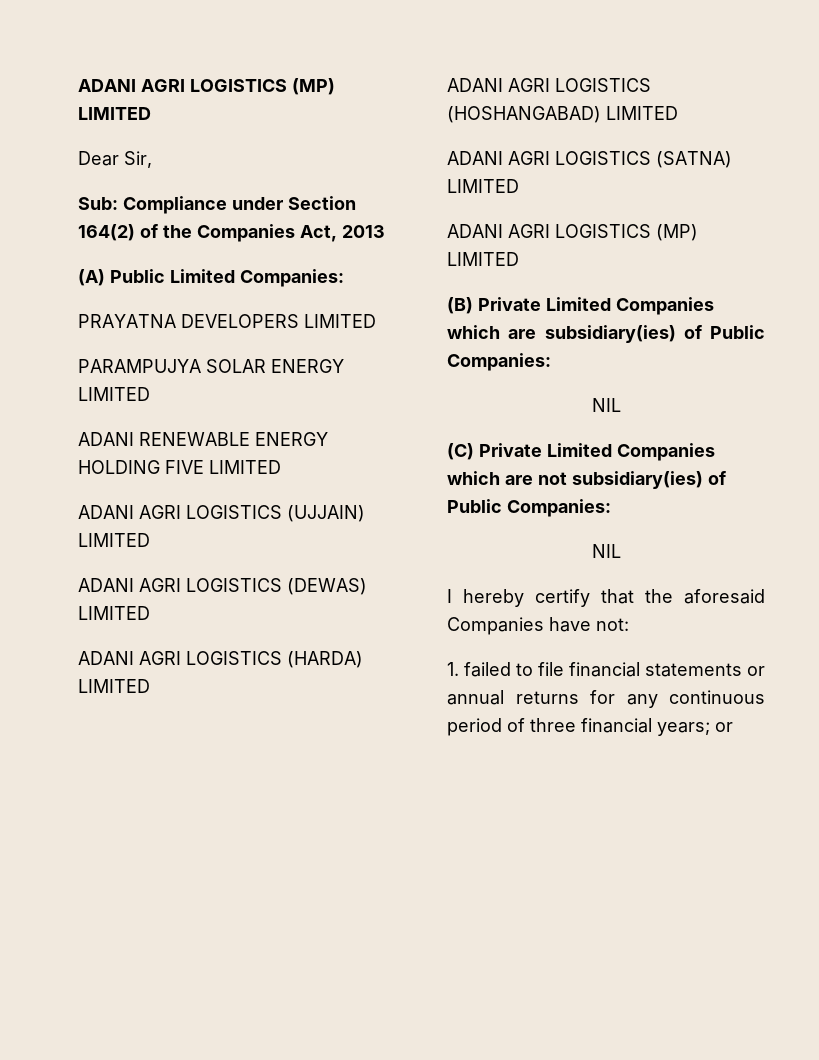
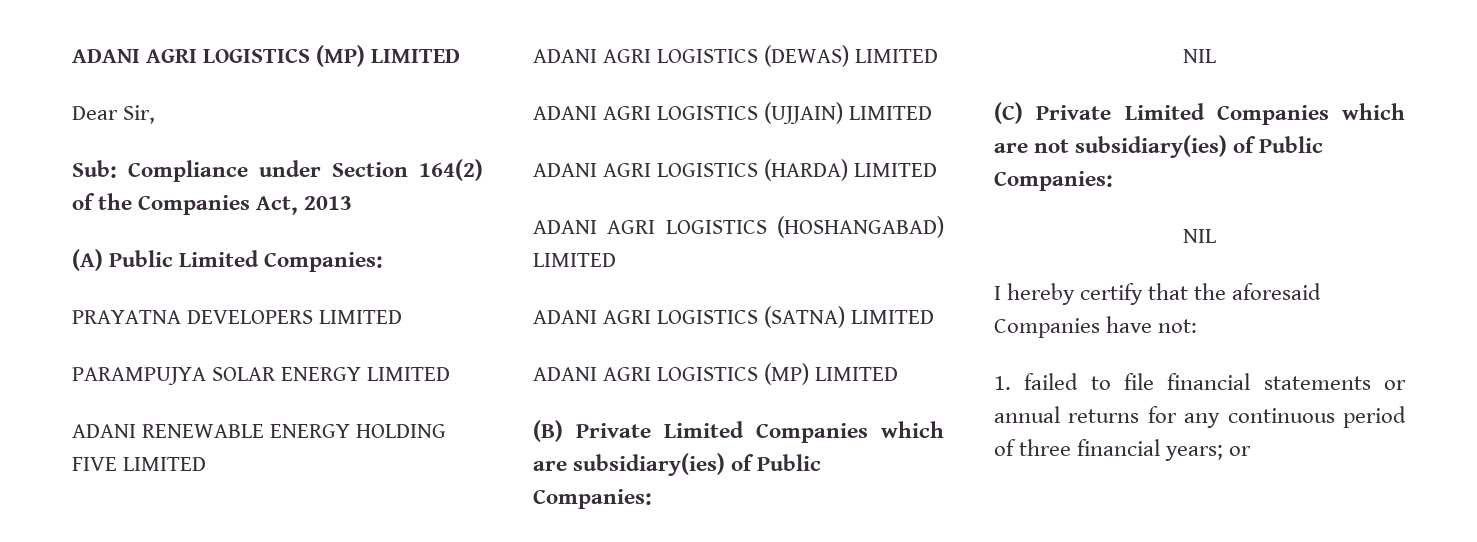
+ ADANI AGRI LOGISTICS (DEWAS) LIMITED
  ADANI AGRI LOGISTICS (UJJAIN) LIMITED
- ADANI AGRI LOGISTICS (DEWAS) LIMITED

